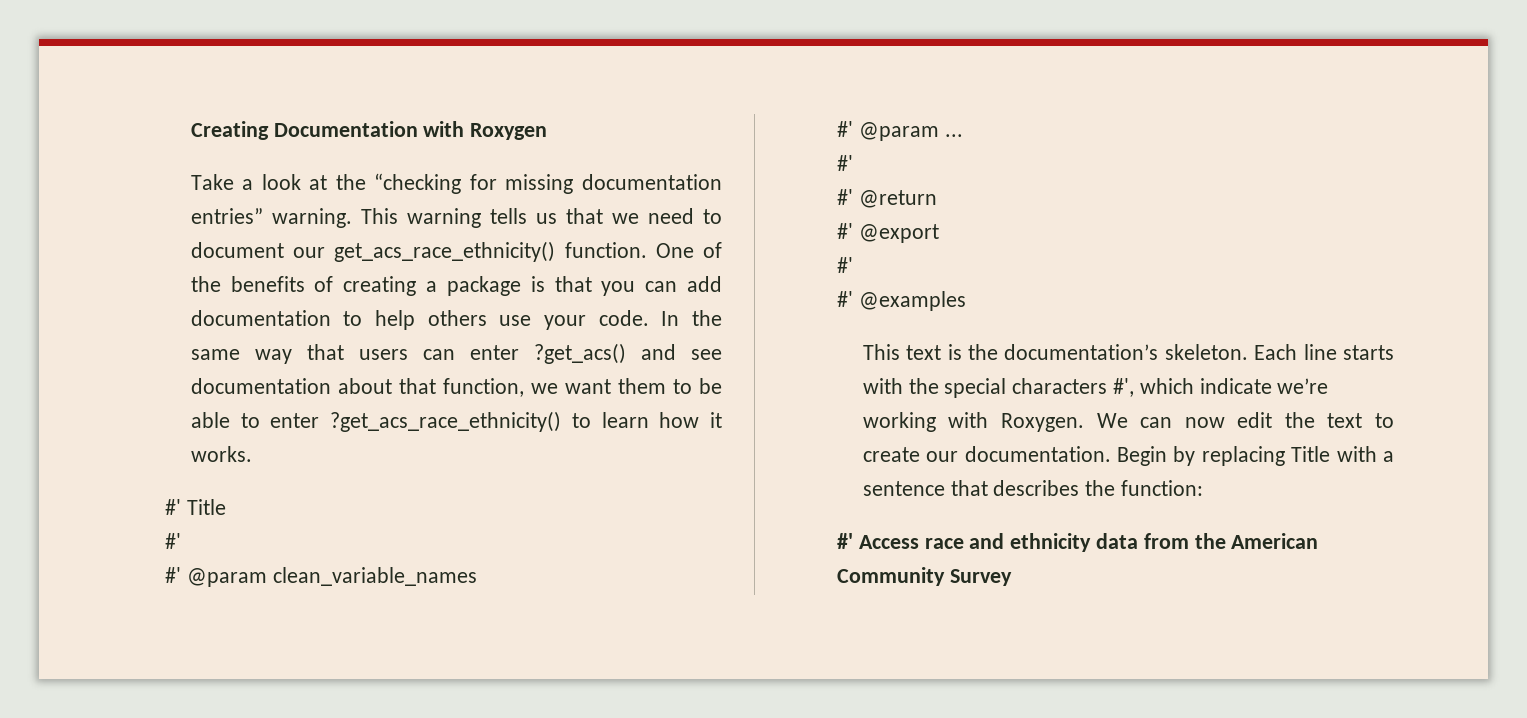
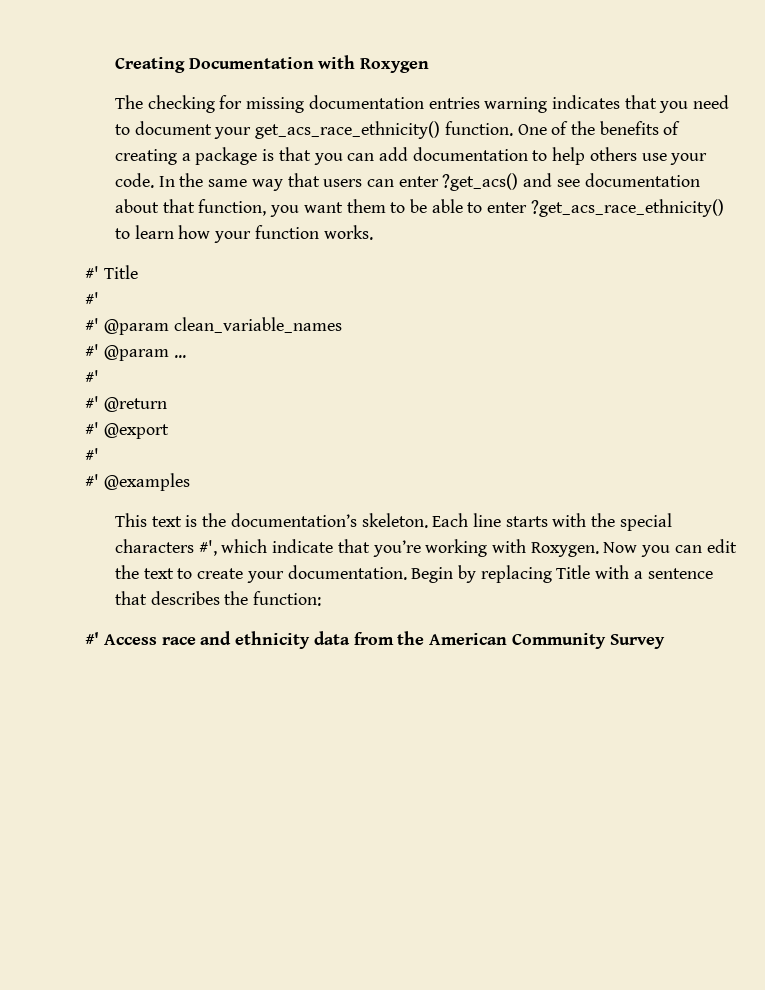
- Take a look at the “checking for missing documentation entries” warning. This warning tells us that we need to document our get_acs_race_ethnicity() function.
+ The checking for missing documentation entries warning indicates that you need to document your get_acs_race_ethnicity() function.
- In the same way that users can enter ?get_acs() and see documentation about that function, we want them to be able to enter ?get_acs_race_ethnicity() to learn how it works.
+ In the same way that users can enter ?get_acs() and see documentation about that function, you want them to be able to enter ?get_acs_race_ethnicity() to learn how your function works.
- Each line starts with the special characters #', which indicate we’re working with Roxygen.
+ Each line starts with the special characters #', which indicate that you’re working with Roxygen.
- We can now edit the text to create our documentation.
+ Now you can edit the text to create your documentation.

